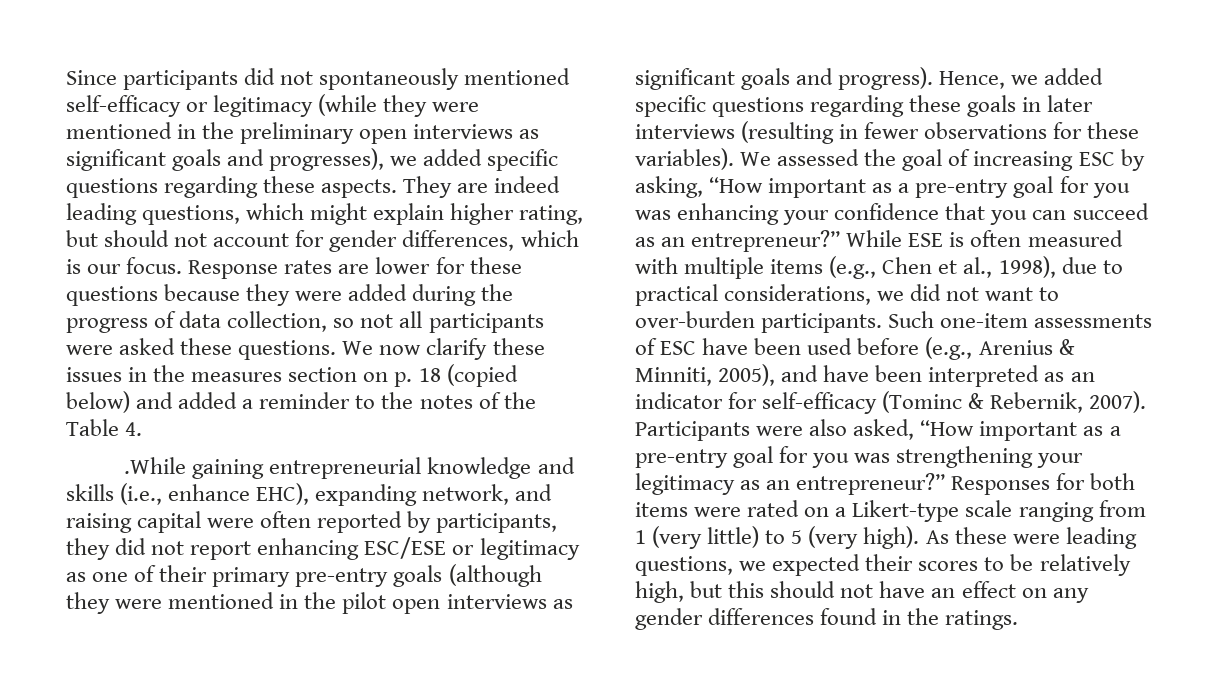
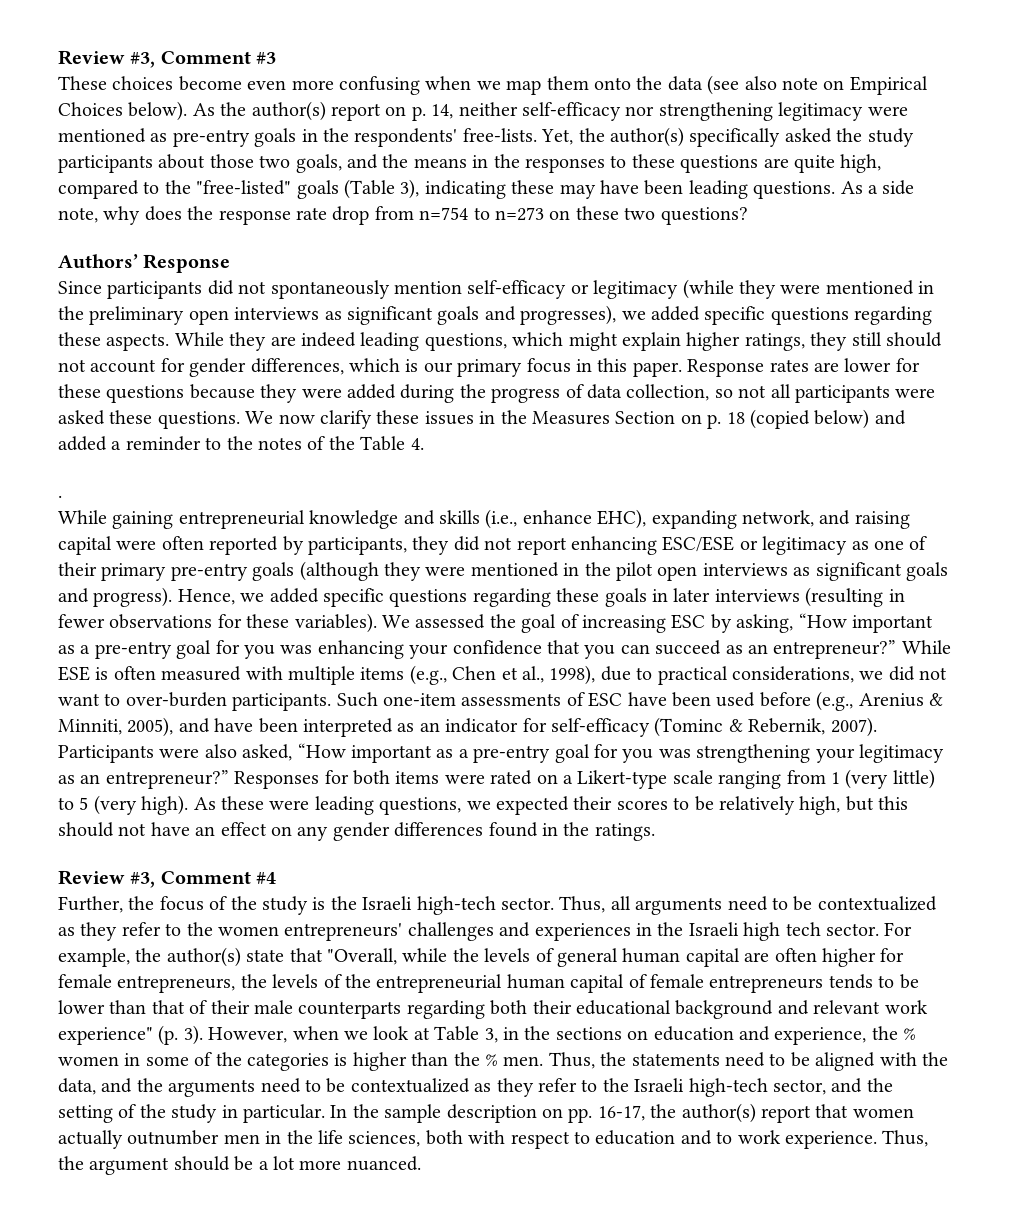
+ Review #3, Comment #3
+ These choices become even more confusing when we map them onto the data (see also note on Empirical Choices below). As the author(s) report on p. 14, neither self-efficacy nor strengthening legitimacy were mentioned as pre-entry goals in the respondents' free-lists. Yet, the author(s) specifically asked the study participants about those two goals, and the means in the responses to these questions are quite high, compared to the "free-listed" goals (Table 3), indicating these may have been leading questions. As a side note, why does the response rate drop from n=754 to n=273 on these two questions?
+ Authors’ Response
- Since participants did not spontaneously mentioned self-efficacy or legitimacy (while they were mentioned in the preliminary open interviews as significant goals and progresses), we added specific questions regarding these aspects.
+ Since participants did not spontaneously mention self-efficacy or legitimacy (while they were mentioned in the preliminary open interviews as significant goals and progresses), we added specific questions regarding these aspects.
- They are indeed leading questions, which might explain higher rating, but should not account for gender differences, which is our focus.
+ While they are indeed leading questions, which might explain higher ratings, they still should not account for gender differences, which is our primary focus in this paper.
- We now clarify these issues in the measures section on p. 18 (copied below) and added a reminder to the notes of the Table 4.
+ We now clarify these issues in the Measures Section on p. 18 (copied below) and added a reminder to the notes of the Table 4.
- .While gaining entrepreneurial knowledge and skills (i.e., enhance EHC), expanding network, and raising capital were often reported by participants, they did not report enhancing ESC/ESE or legitimacy as one of their primary pre-entry goals (although they were mentioned in the pilot open interviews as significant goals and progress).
+ .
+ While gaining entrepreneurial knowledge and skills (i.e., enhance EHC), expanding network, and raising capital were often reported by participants, they did not report enhancing ESC/ESE or legitimacy as one of their primary pre-entry goals (although they were mentioned in the pilot open interviews as significant goals and progress).
+ Review #3, Comment #4
+ Further, the focus of the study is the Israeli high-tech sector. Thus, all arguments need to be contextualized as they refer to the women entrepreneurs' challenges and experiences in the Israeli high tech sector. For example, the author(s) state that "Overall, while the levels of general human capital are often higher for female entrepreneurs, the levels of the entrepreneurial human capital of female entrepreneurs tends to be lower than that of their male counterparts regarding both their educational background and relevant work experience" (p. 3). However, when we look at Table 3, in the sections on education and experience, the % women in some of the categories is higher than the % men. Thus, the statements need to be aligned with the data, and the arguments need to be contextualized as they refer to the Israeli high-tech sector, and the setting of the study in particular. In the sample description on pp. 16-17, the author(s) report that women actually outnumber men in the life sciences, both with respect to education and to work experience. Thus, the argument should be a lot more nuanced.

